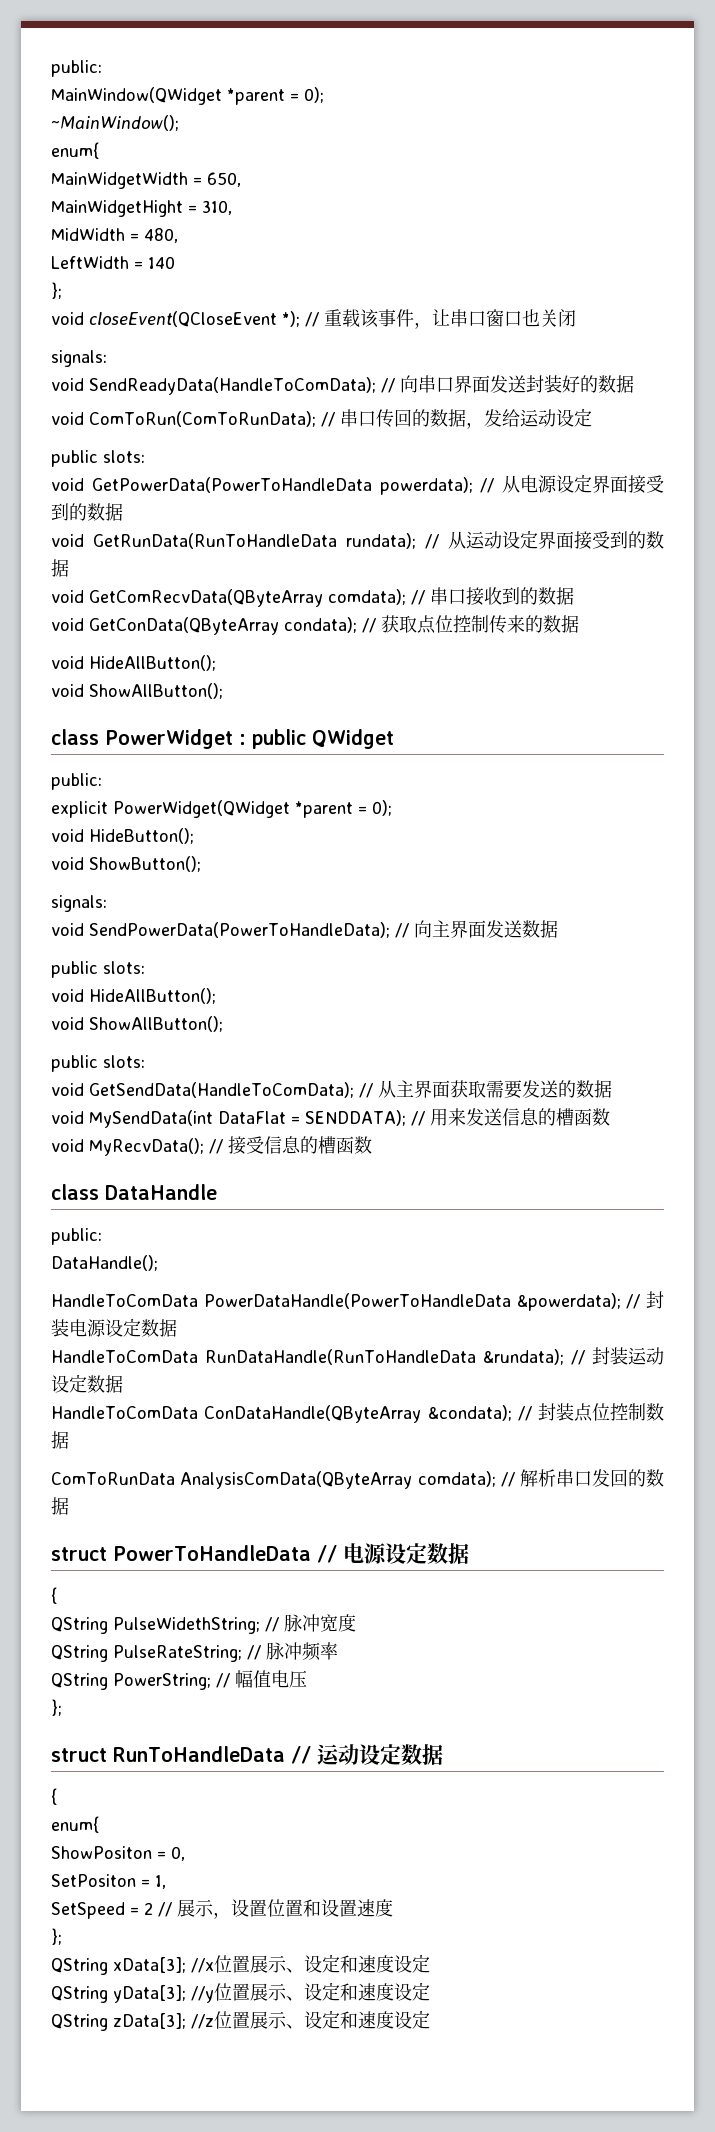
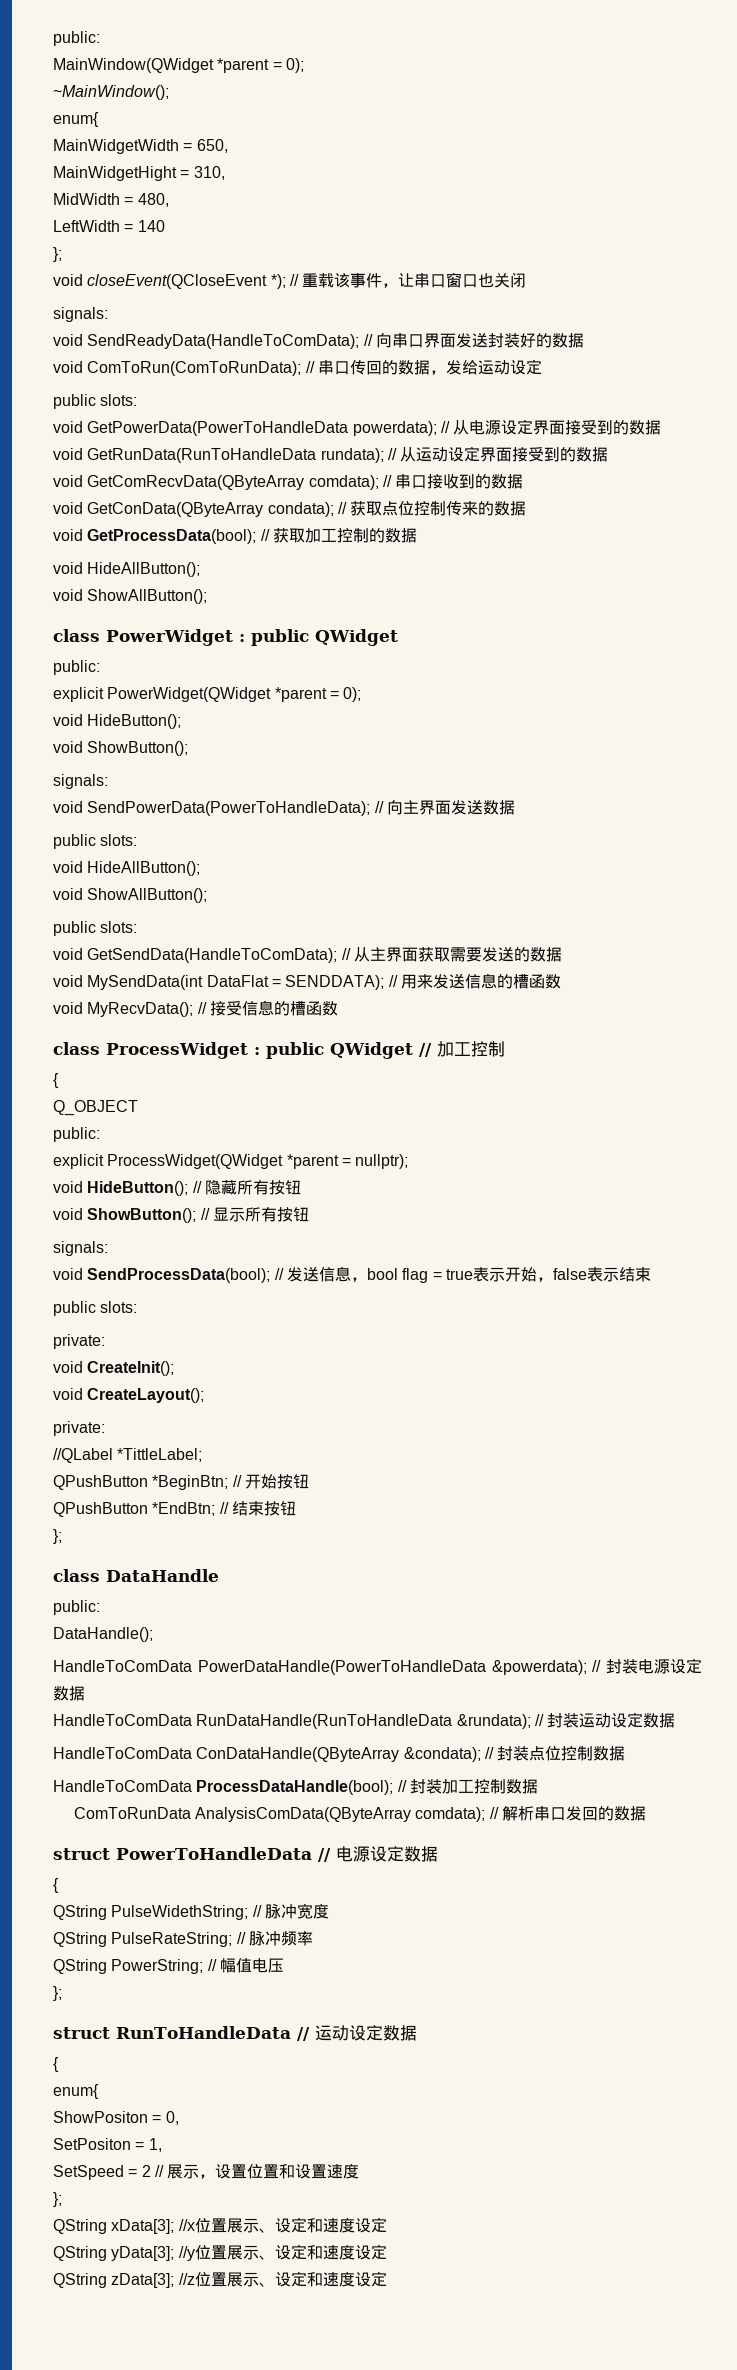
+ void GetProcessData(bool); // 获取加工控制的数据
+ class ProcessWidget : public QWidget // 加工控制
+ {
+ Q_OBJECT
+ public:
+ explicit ProcessWidget(QWidget *parent = nullptr);
+ void HideButton(); // 隐藏所有按钮
+ void ShowButton(); // 显示所有按钮
+ signals:
+ void SendProcessData(bool); // 发送信息，bool flag = true表示开始，false表示结束
+ public slots:
+ private:
+ void CreateInit();
+ void CreateLayout();
+ private:
+ //QLabel *TittleLabel;
+ QPushButton *BeginBtn; // 开始按钮
+ QPushButton *EndBtn; // 结束按钮
+ };
+ HandleToComData ProcessDataHandle(bool); // 封装加工控制数据

